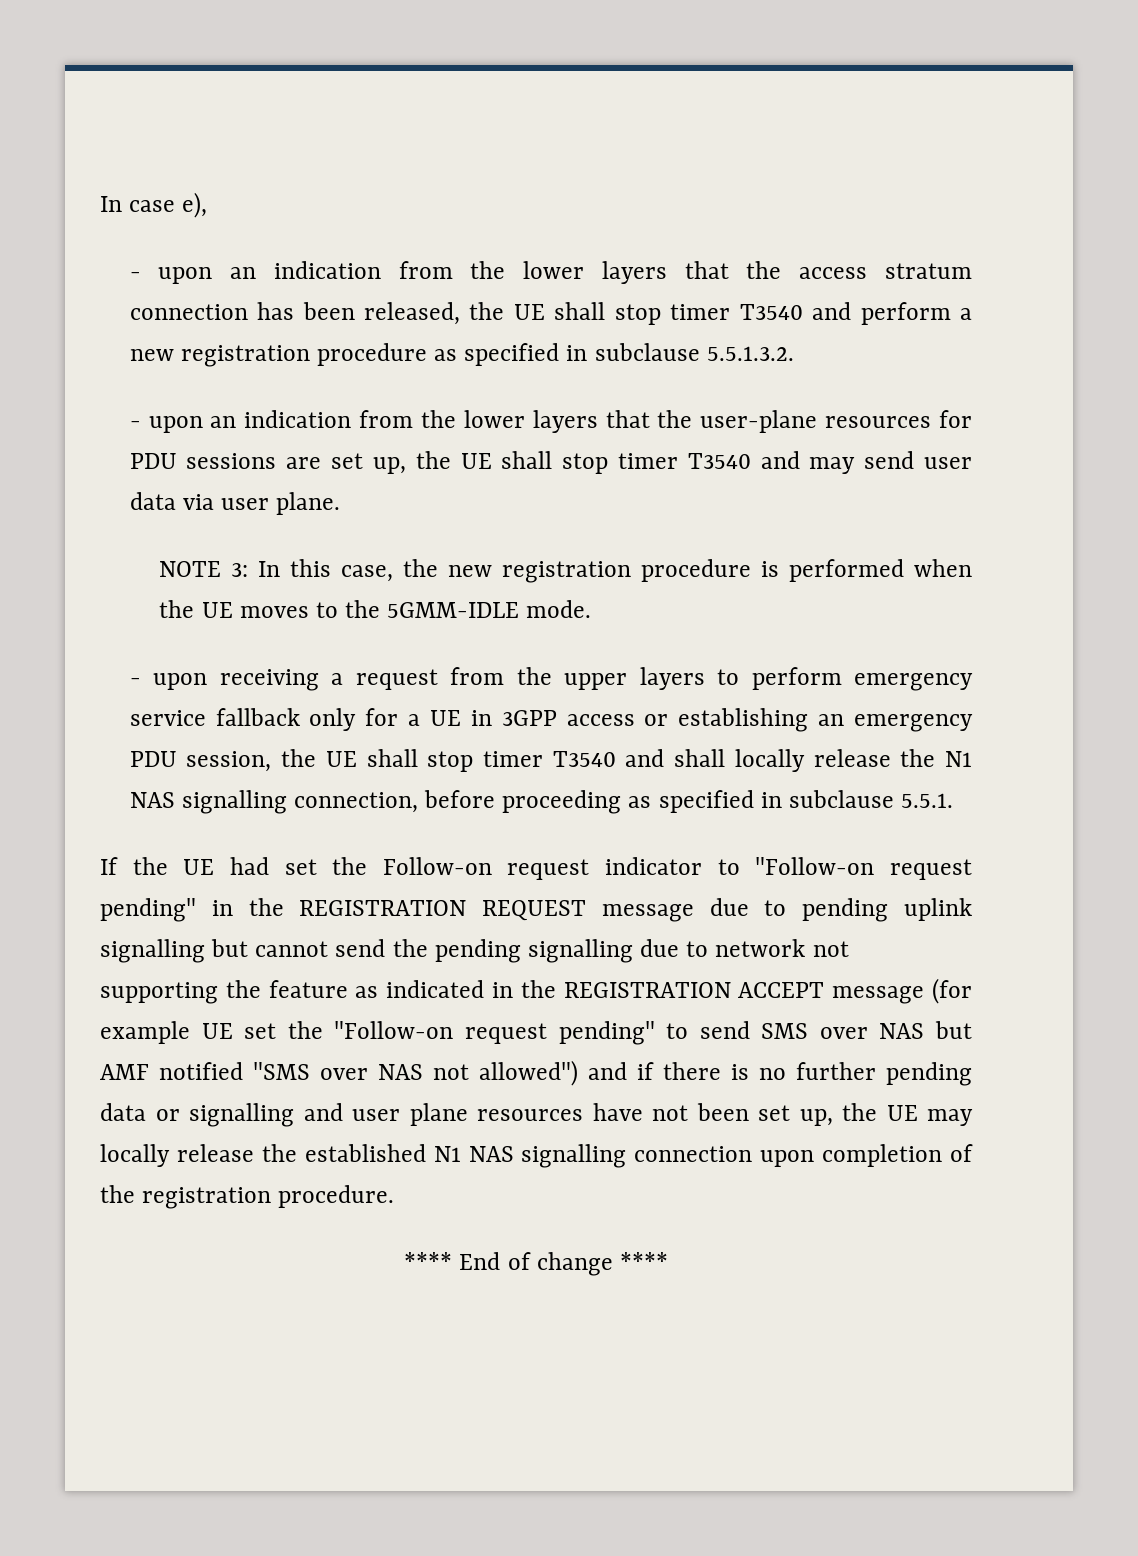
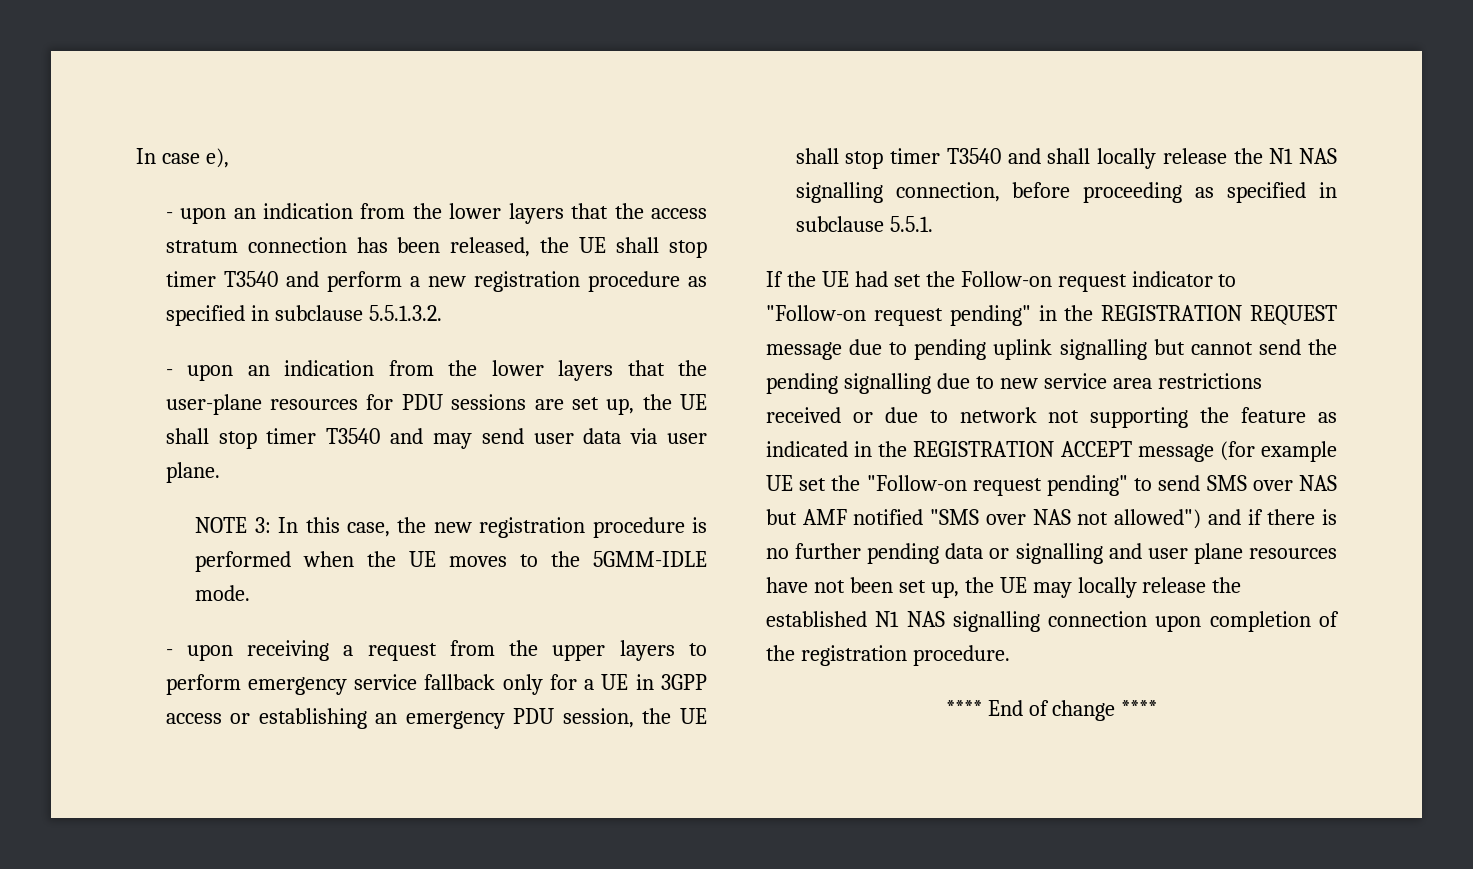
- If the UE had set the Follow-on request indicator to "Follow-on request pending" in the REGISTRATION REQUEST message due to pending uplink signalling but cannot send the pending signalling due to network not supporting the feature as indicated in the REGISTRATION ACCEPT message (for example UE set the "Follow-on request pending" to send SMS over NAS but AMF notified "SMS over NAS not allowed") and if there is no further pending data or signalling and user plane resources have not been set up, the UE may locally release the established N1 NAS signalling connection upon completion of the registration procedure.
+ If the UE had set the Follow-on request indicator to "Follow-on request pending" in the REGISTRATION REQUEST message due to pending uplink signalling but cannot send the pending signalling due to new service area restrictions received or due to network not supporting the feature as indicated in the REGISTRATION ACCEPT message (for example UE set the "Follow-on request pending" to send SMS over NAS but AMF notified "SMS over NAS not allowed") and if there is no further pending data or signalling and user plane resources have not been set up, the UE may locally release the established N1 NAS signalling connection upon completion of the registration procedure.

